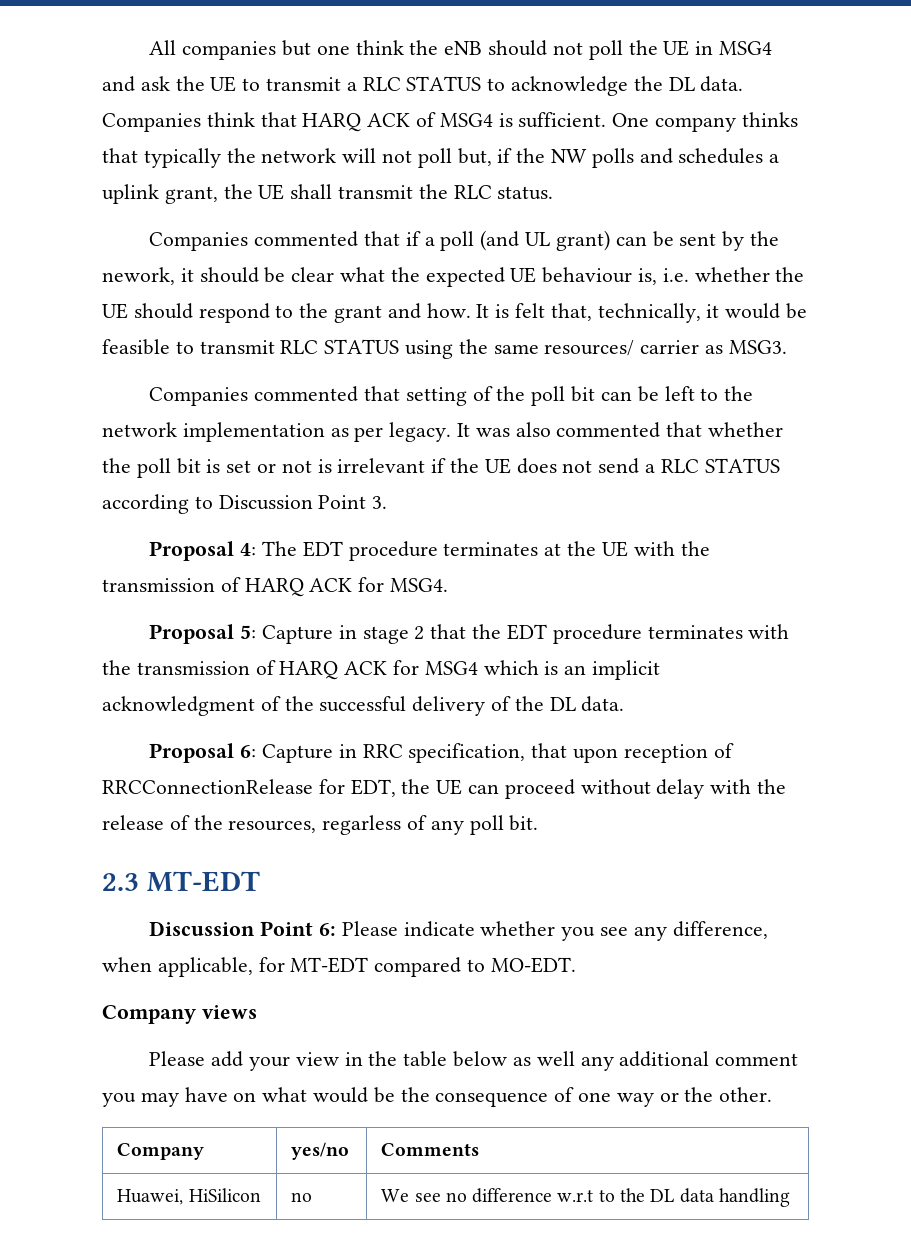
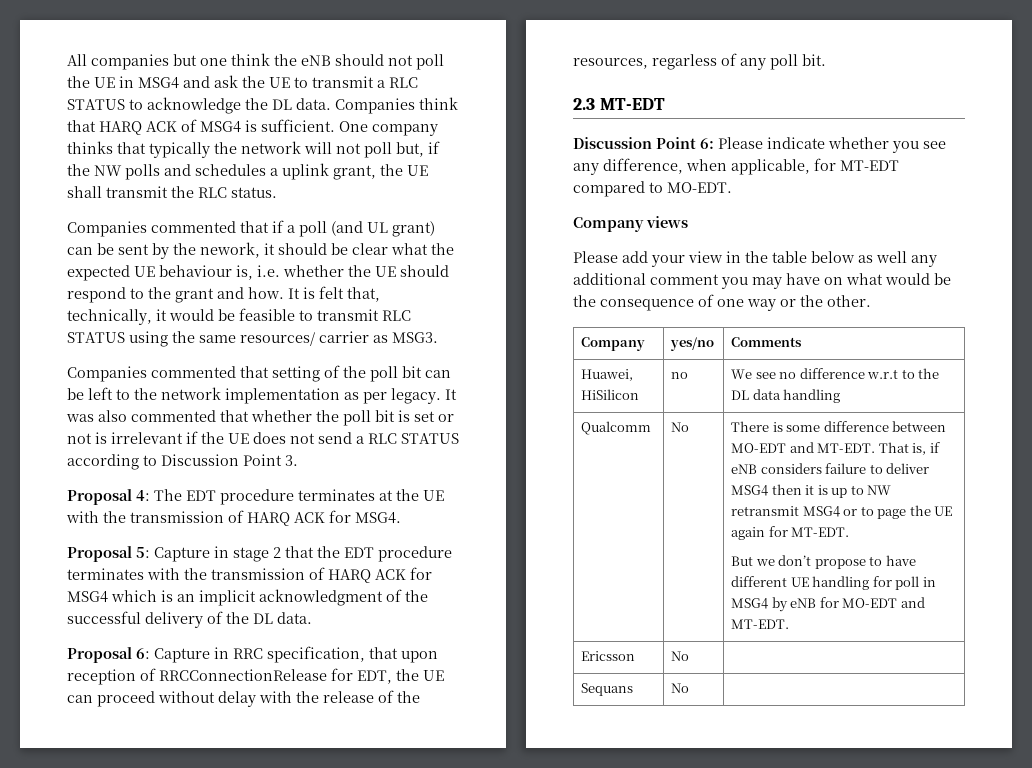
+ Qualcomm | No | There is some difference between MO-EDT and MT-EDT. That is, if eNB considers failure to deliver MSG4 then it is up to NW retransmit MSG4 or to page the UE again for MT-EDT.
+ But we don’t propose to have different UE handling for poll in MSG4 by eNB for MO-EDT and MT-EDT.
+ Ericsson | No |
+ Sequans | No |

